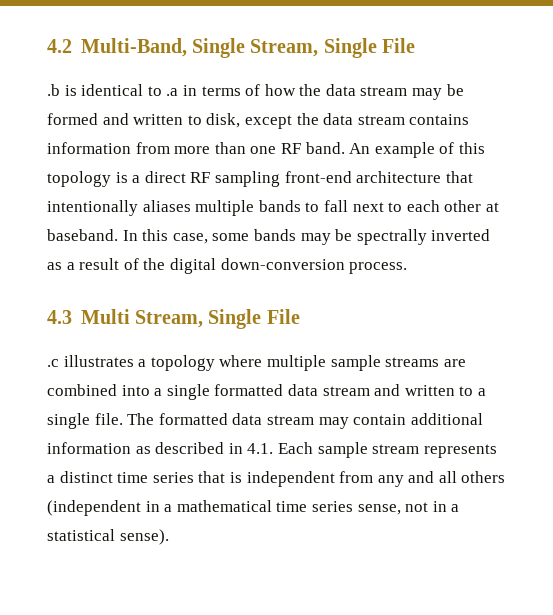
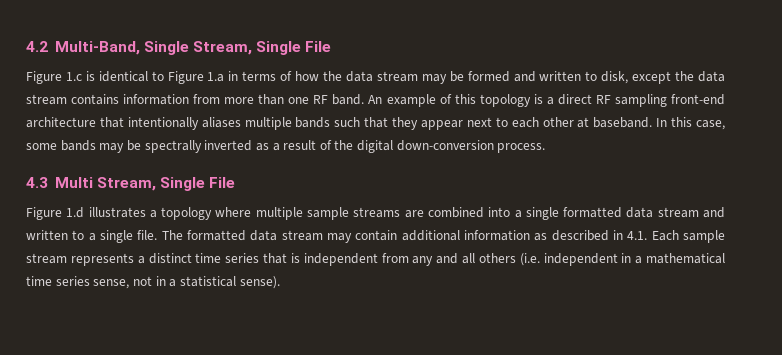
- .b is identical to .a in terms of how the data stream may be formed and written to disk, except the data stream contains information from more than one RF band.
+ Figure 1.c is identical to Figure 1.a in terms of how the data stream may be formed and written to disk, except the data stream contains information from more than one RF band.
- An example of this topology is a direct RF sampling front-end architecture that intentionally aliases multiple bands to fall next to each other at baseband.
+ An example of this topology is a direct RF sampling front-end architecture that intentionally aliases multiple bands such that they appear next to each other at baseband.
- .c illustrates a topology where multiple sample streams are combined into a single formatted data stream and written to a single file.
+ Figure 1.d illustrates a topology where multiple sample streams are combined into a single formatted data stream and written to a single file.
- The formatted data stream may contain additional information as described in 4.1. Each sample stream represents a distinct time series that is independent from any and all others (independent in a mathematical time series sense, not in a statistical sense).
+ The formatted data stream may contain additional information as described in 4.1. Each sample stream represents a distinct time series that is independent from any and all others (i.e. independent in a mathematical time series sense, not in a statistical sense).

